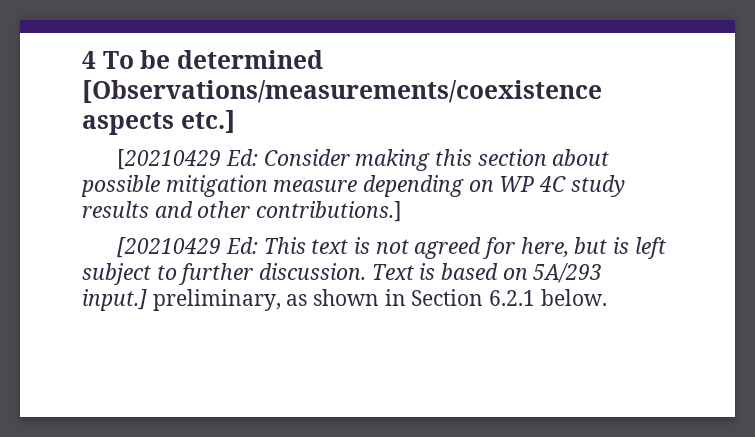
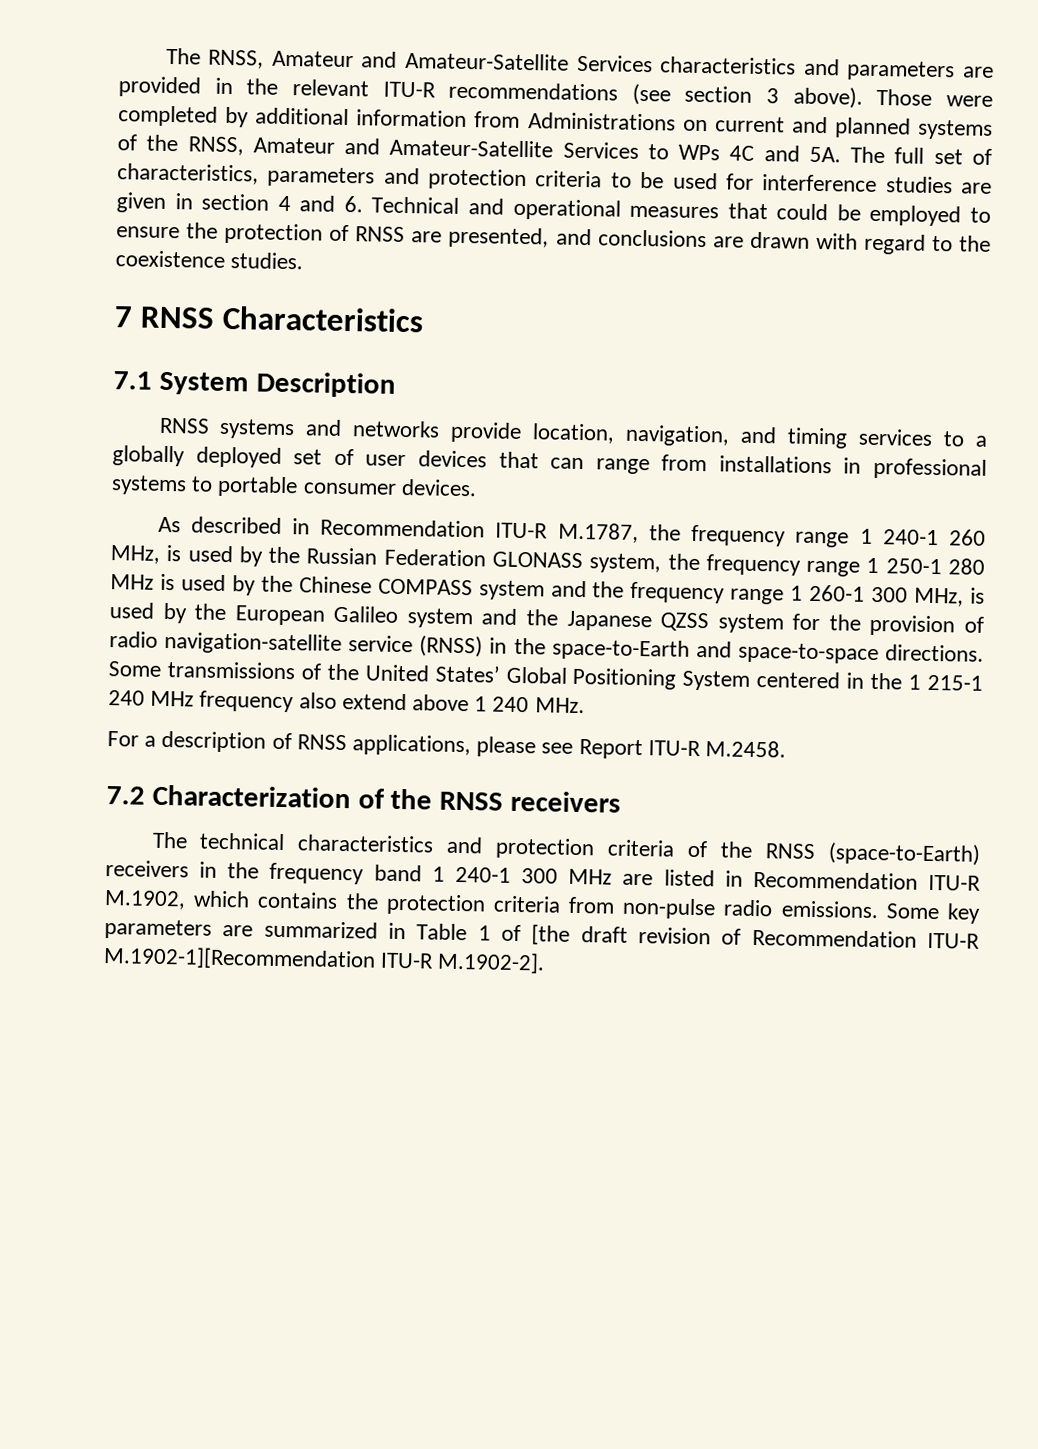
- 4 To be determined [Observations/measurements/coexistence aspects etc.]
- [20210429 Ed: Consider making this section about possible mitigation measure depending on WP 4C study results and other contributions.]
- [20210429 Ed: This text is not agreed for here, but is left subject to further discussion. Text is based on 5A/293 input.] preliminary, as shown in Section 6.2.1 below.
+ The RNSS, Amateur and Amateur-Satellite Services characteristics and parameters are provided in the relevant ITU-R recommendations (see section 3 above). Those were completed by additional information from Administrations on current and planned systems of the RNSS, Amateur and Amateur-Satellite Services to WPs 4C and 5A. The full set of characteristics, parameters and protection criteria to be used for interference studies are given in section 4 and 6. Technical and operational measures that could be employed to ensure the protection of RNSS are presented, and conclusions are drawn with regard to the coexistence studies.
+ 7 RNSS Characteristics
+ 7.1 System Description
+ RNSS systems and networks provide location, navigation, and timing services to a globally deployed set of user devices that can range from installations in professional systems to portable consumer devices.
+ As described in Recommendation ITU-R M.1787, the frequency range 1 240-1 260 MHz, is used by the Russian Federation GLONASS system, the frequency range 1 250-1 280 MHz is used by the Chinese COMPASS system and the frequency range 1 260-1 300 MHz, is used by the European Galileo system and the Japanese QZSS system for the provision of radio navigation-satellite service (RNSS) in the space-to-Earth and space-to-space directions. Some transmissions of the United States’ Global Positioning System centered in the 1 215-1 240 MHz frequency also extend above 1 240 MHz.
+ For a description of RNSS applications, please see Report ITU-R M.2458.
+ 7.2 Characterization of the RNSS receivers
+ The technical characteristics and protection criteria of the RNSS (space-to-Earth) receivers in the frequency band 1 240-1 300 MHz are listed in Recommendation ITU-R M.1902, which contains the protection criteria from non-pulse radio emissions. Some key parameters are summarized in Table 1 of [the draft revision of Recommendation ITU-R M.1902-1][Recommendation ITU-R M.1902-2].

